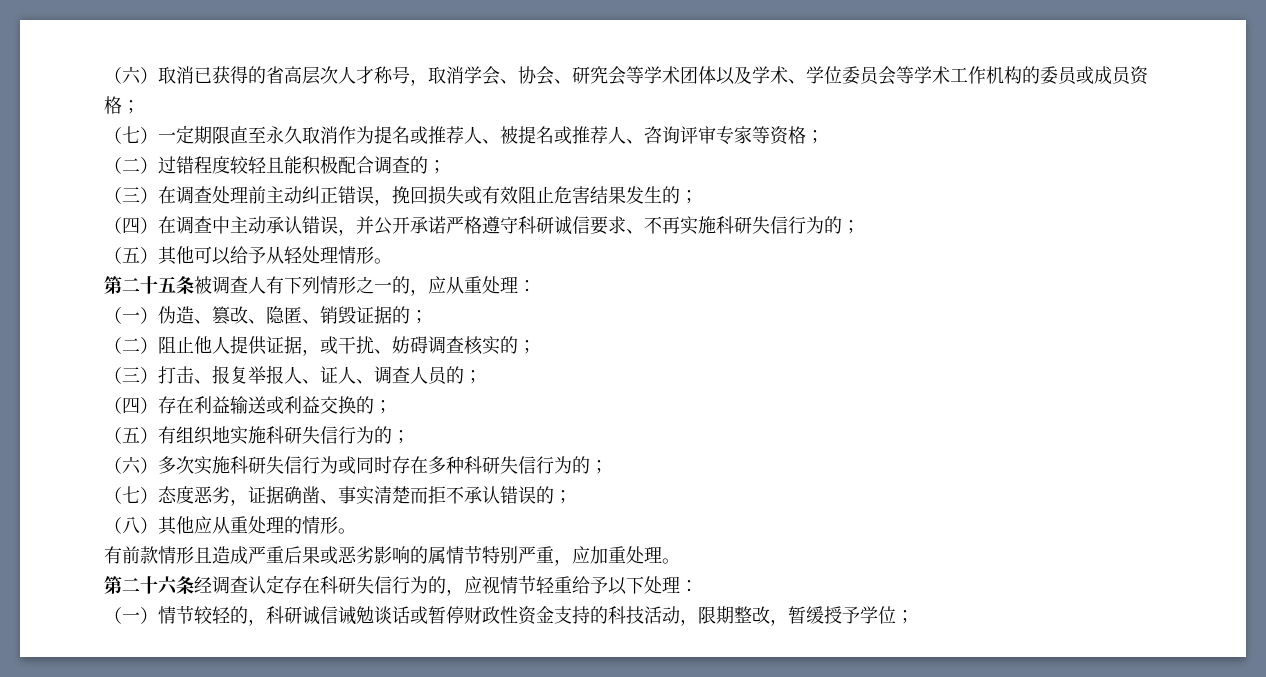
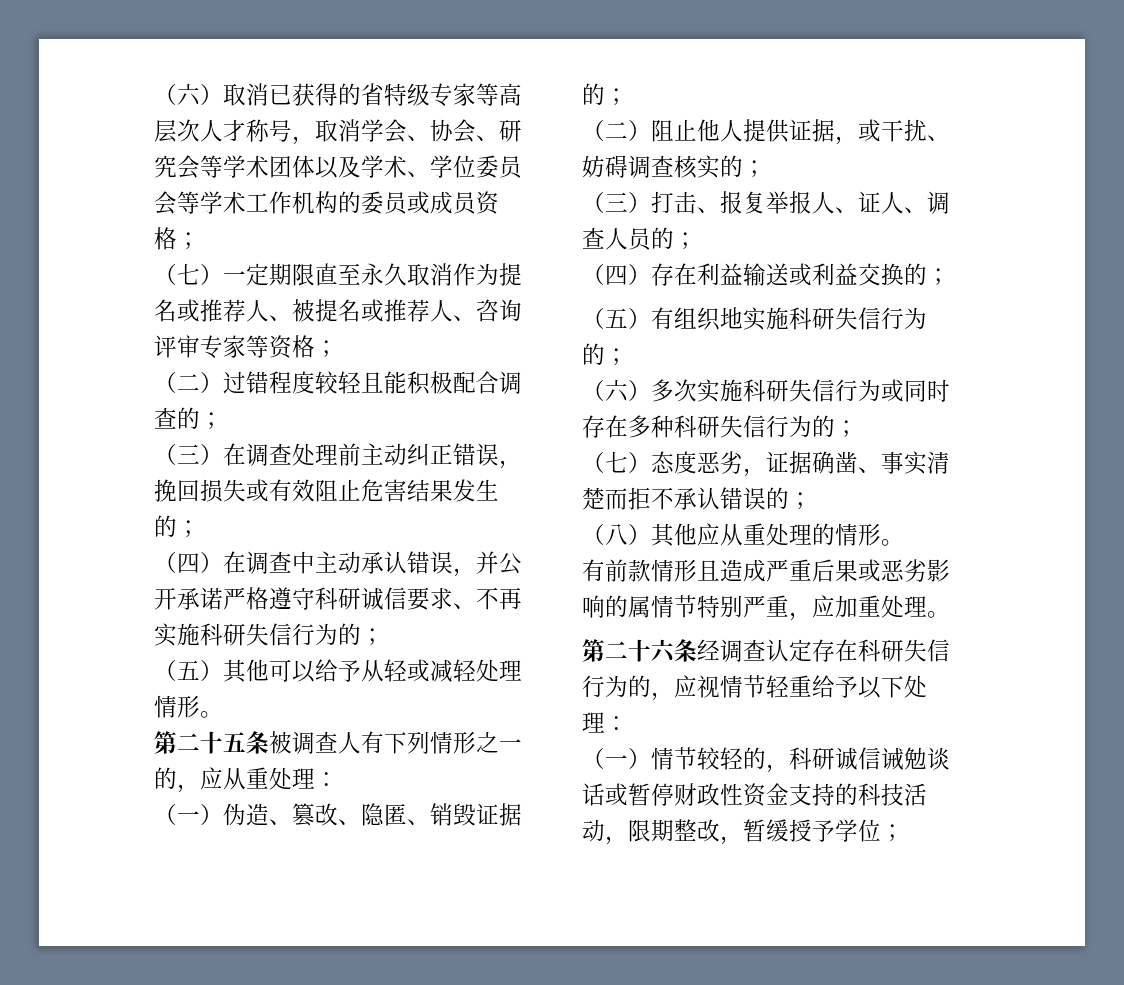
- （六）取消已获得的省高层次人才称号，取消学会、协会、研究会等学术团体以及学术、学位委员会等学术工作机构的委员或成员资格；
+ （六）取消已获得的省特级专家等高层次人才称号，取消学会、协会、研究会等学术团体以及学术、学位委员会等学术工作机构的委员或成员资格；
- （五）其他可以给予从轻处理情形。
+ （五）其他可以给予从轻或减轻处理情形。

